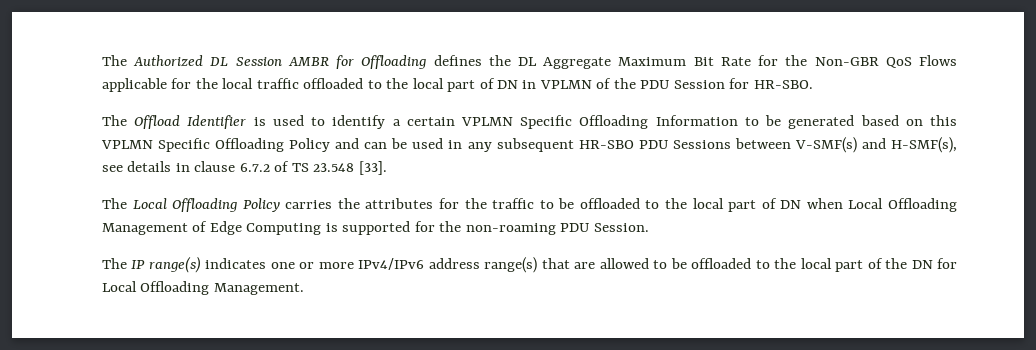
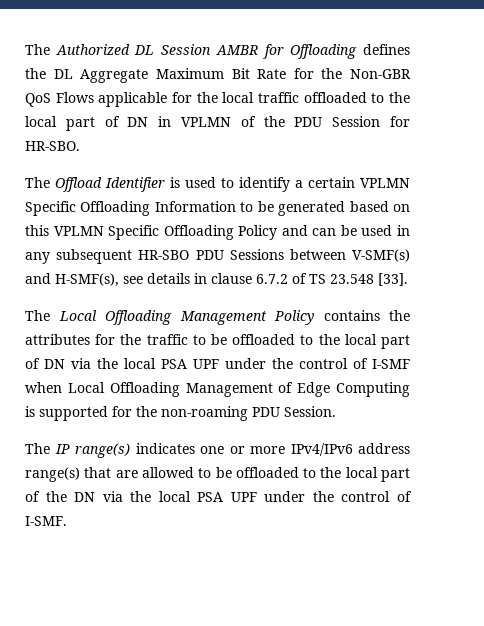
- The Local Offloading Policy carries the attributes for the traffic to be offloaded to the local part of DN when Local Offloading Management of Edge Computing is supported for the non-roaming PDU Session.
+ The Local Offloading Management Policy contains the attributes for the traffic to be offloaded to the local part of DN via the local PSA UPF under the control of I-SMF when Local Offloading Management of Edge Computing is supported for the non-roaming PDU Session.
- The IP range(s) indicates one or more IPv4/IPv6 address range(s) that are allowed to be offloaded to the local part of the DN for Local Offloading Management.
+ The IP range(s) indicates one or more IPv4/IPv6 address range(s) that are allowed to be offloaded to the local part of the DN via the local PSA UPF under the control of I-SMF.

